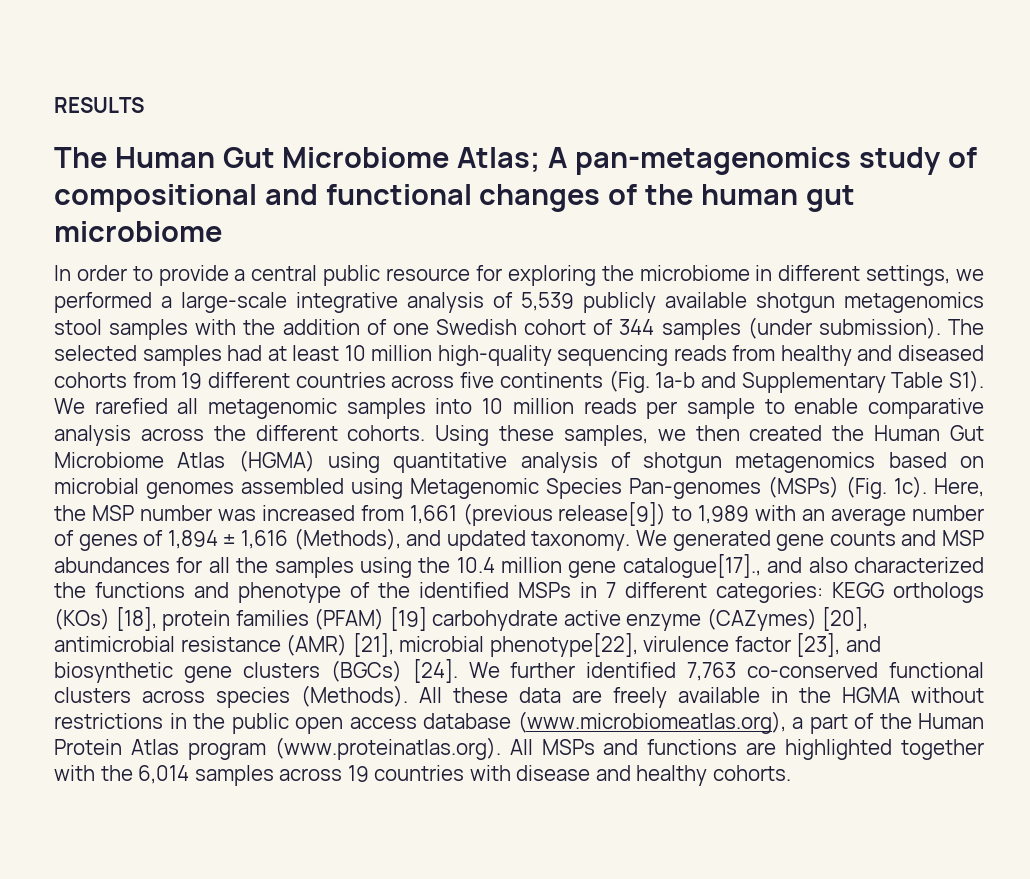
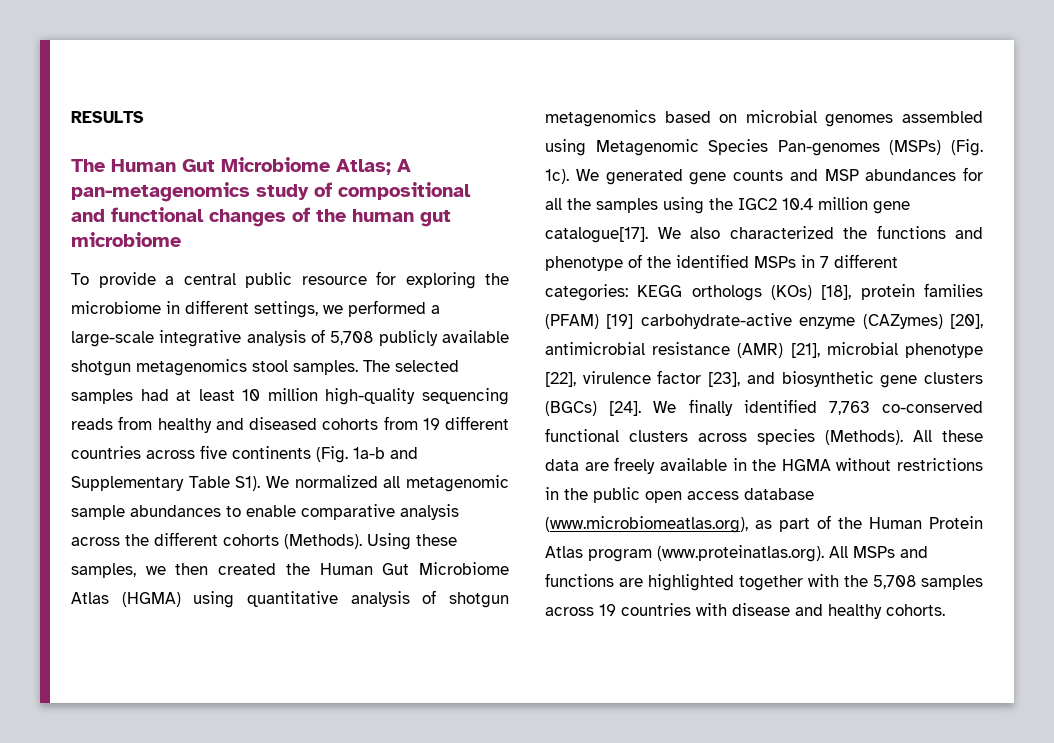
- In order to provide a central public resource for exploring the microbiome in different settings, we performed a large-scale integrative analysis of 5,539 publicly available shotgun metagenomics stool samples with the addition of one Swedish cohort of 344 samples (under submission).
+ To provide a central public resource for exploring the microbiome in different settings, we performed a large-scale integrative analysis of 5,708 publicly available shotgun metagenomics stool samples.
- The selected samples had at least 10 million high-quality sequencing reads from healthy and diseased cohorts from 19 different countries across five continents (Fig. 1a-b and Supplementary Table S1). We rarefied all metagenomic samples into 10 million reads per sample to enable comparative analysis across the different cohorts.
+ The selected samples had at least 10 million high-quality sequencing reads from healthy and diseased cohorts from 19 different countries across five continents (Fig. 1a-b and Supplementary Table S1). We normalized all metagenomic sample abundances to enable comparative analysis across the different cohorts (Methods).
- Here, the MSP number was increased from 1,661 (previous release[9]) to 1,989 with an average number of genes of 1,894 ± 1,616 (Methods), and updated taxonomy.
- We generated gene counts and MSP abundances for all the samples using the 10.4 million gene catalogue[17]., and also characterized the functions and phenotype of the identified MSPs in 7 different categories: KEGG orthologs (KOs) [18], protein families (PFAM) [19] carbohydrate active enzyme (CAZymes) [20], antimicrobial resistance (AMR) [21], microbial phenotype[22], virulence factor [23], and biosynthetic gene clusters (BGCs) [24].
+ We generated gene counts and MSP abundances for all the samples using the IGC2 10.4 million gene catalogue[17]. We also characterized the functions and phenotype of the identified MSPs in 7 different categories: KEGG orthologs (KOs) [18], protein families (PFAM) [19] carbohydrate-active enzyme (CAZymes) [20], antimicrobial resistance (AMR) [21], microbial phenotype [22], virulence factor [23], and biosynthetic gene clusters (BGCs) [24].
- We further identified 7,763 co-conserved functional clusters across species (Methods).
+ We finally identified 7,763 co-conserved functional clusters across species (Methods).
- All these data are freely available in the HGMA without restrictions in the public open access database (www.microbiomeatlas.org), a part of the Human Protein Atlas program (www.proteinatlas.org). All MSPs and functions are highlighted together with the 6,014 samples across 19 countries with disease and healthy cohorts.
+ All these data are freely available in the HGMA without restrictions in the public open access database (www.microbiomeatlas.org), as part of the Human Protein Atlas program (www.proteinatlas.org). All MSPs and functions are highlighted together with the 5,708 samples across 19 countries with disease and healthy cohorts.

